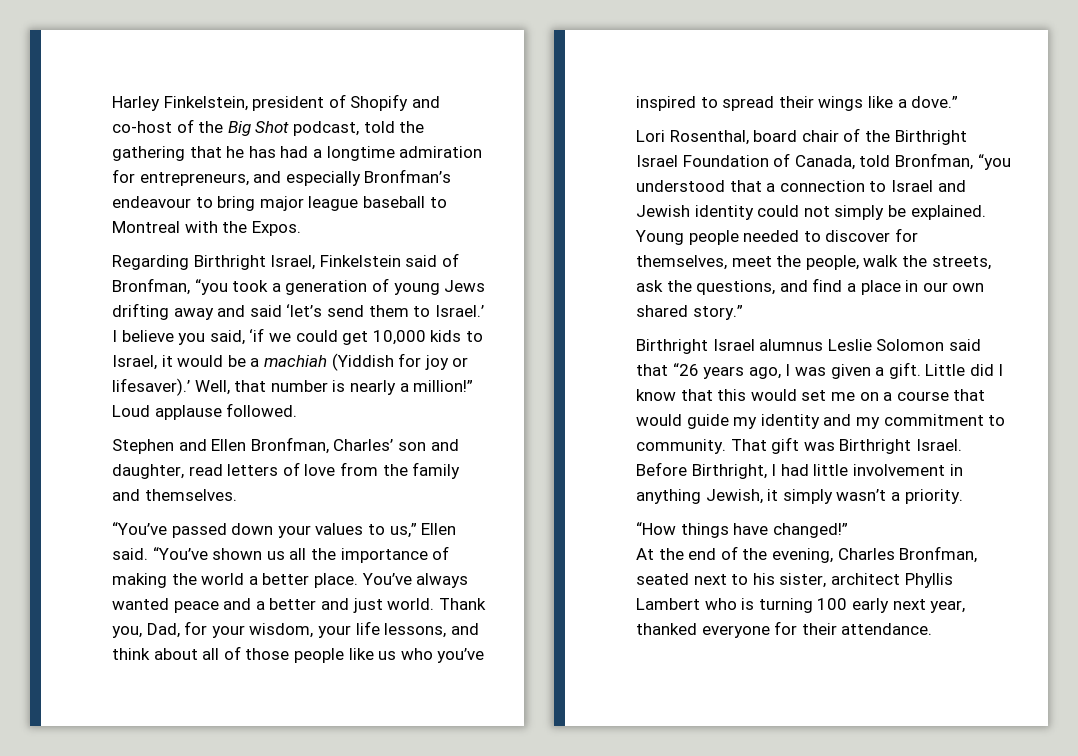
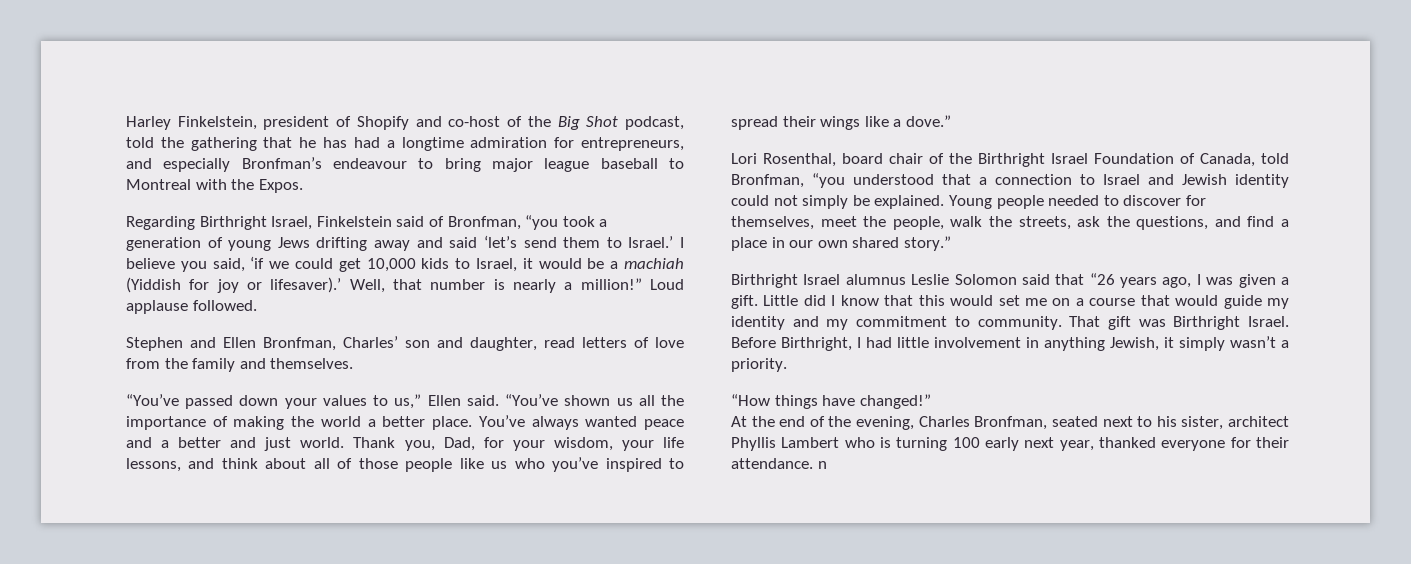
- At the end of the evening, Charles Bronfman, seated next to his sister, architect Phyllis Lambert who is turning 100 early next year, thanked everyone for their attendance.
+ At the end of the evening, Charles Bronfman, seated next to his sister, architect Phyllis Lambert who is turning 100 early next year, thanked everyone for their attendance. n

